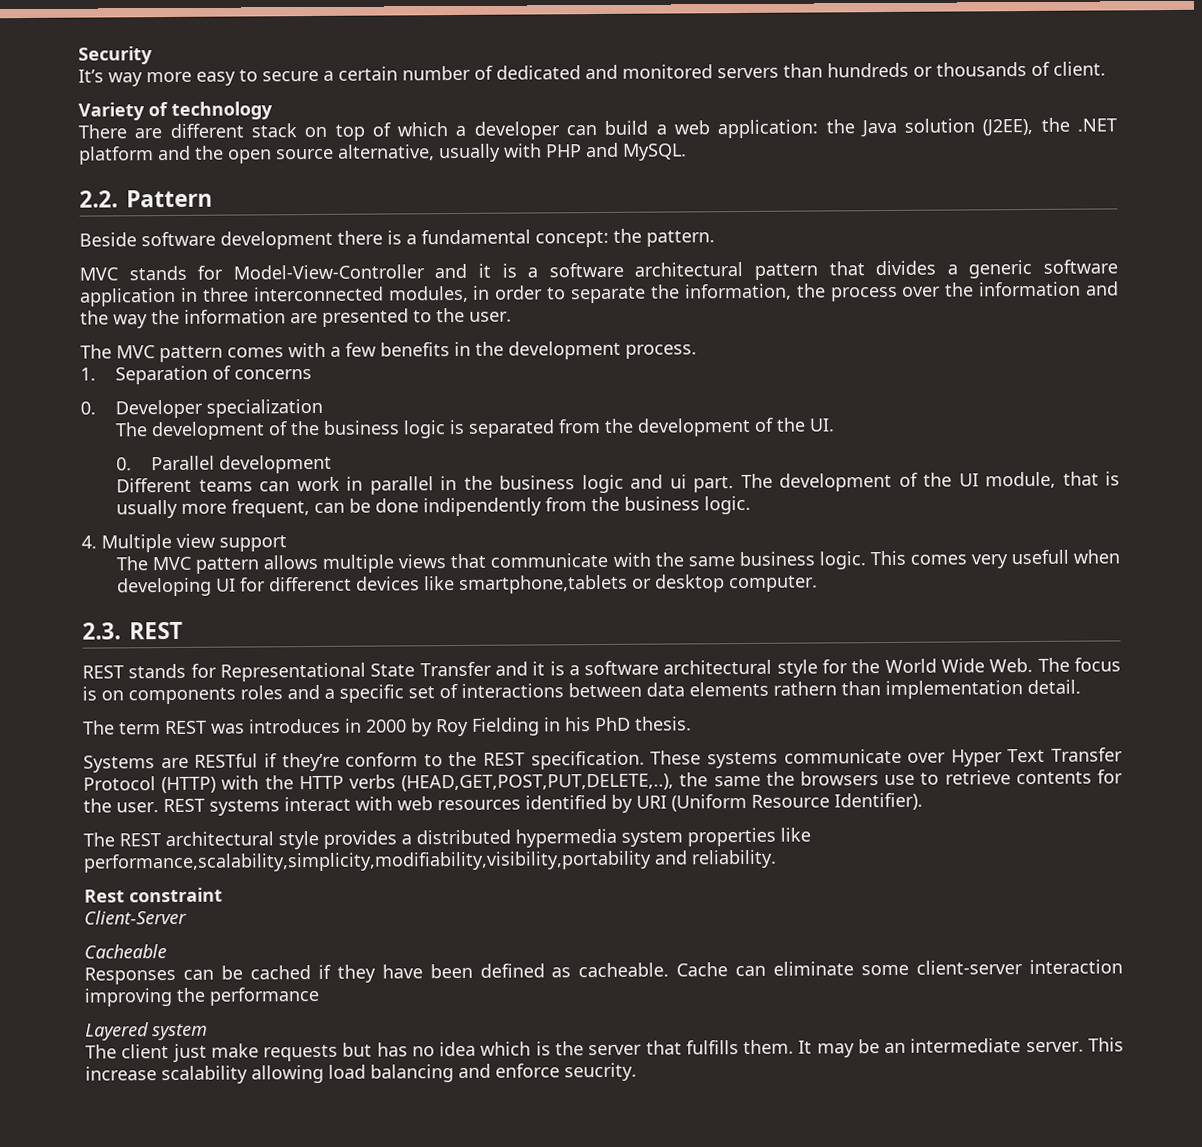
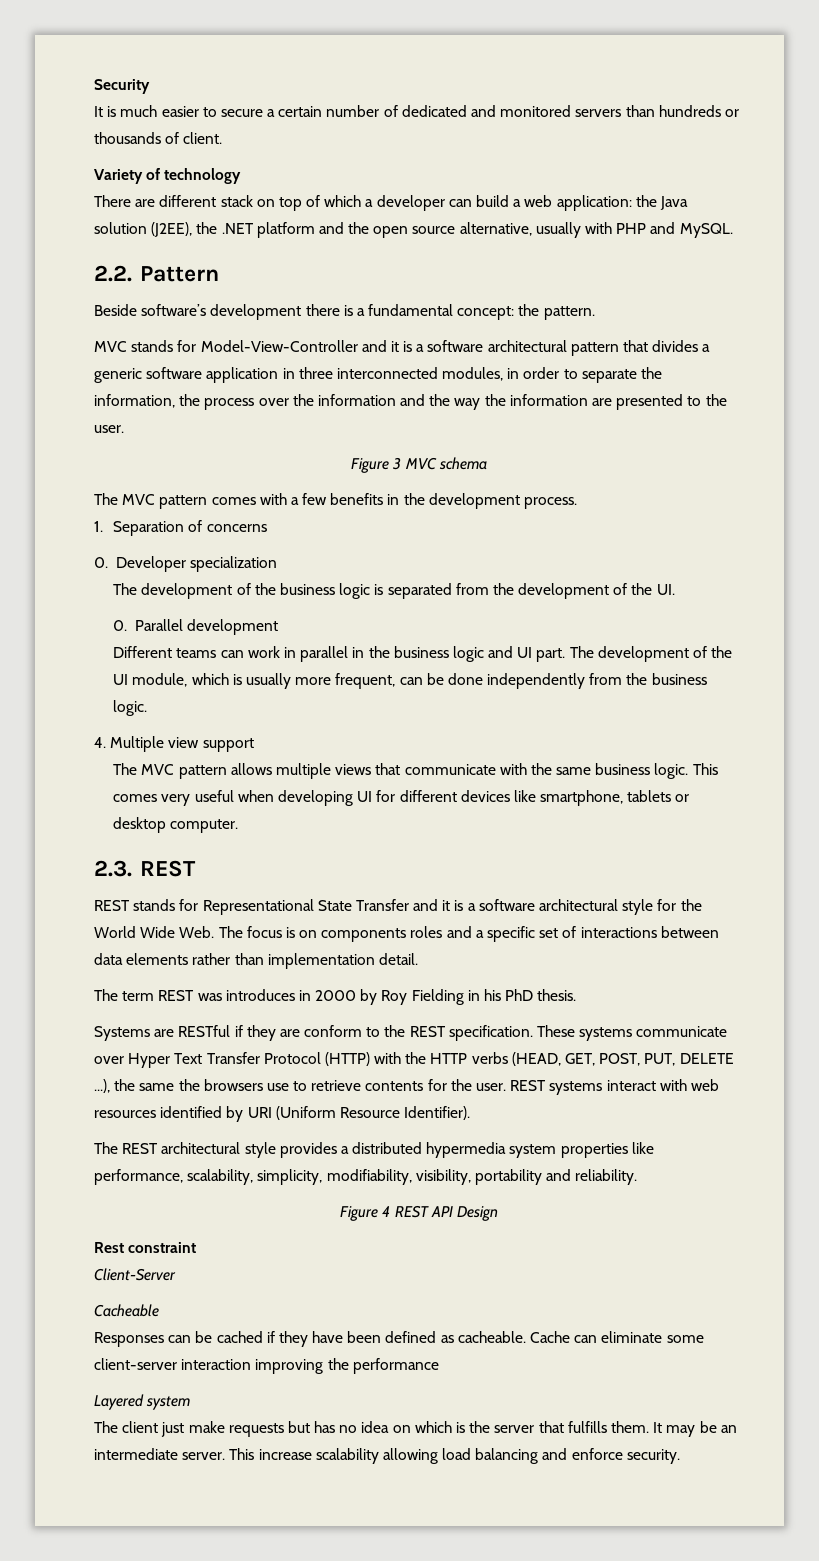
- It’s way more easy to secure a certain number of dedicated and monitored servers than hundreds or thousands of client.
+ It is much easier to secure a certain number of dedicated and monitored servers than hundreds or thousands of client.
- Beside software development there is a fundamental concept: the pattern.
+ Beside software’s development there is a fundamental concept: the pattern.
+ Figure 3 MVC schema
- Different teams can work in parallel in the business logic and ui part.
+ Different teams can work in parallel in the business logic and UI part.
- The development of the UI module, that is usually more frequent, can be done indipendently from the business logic.
+ The development of the UI module, which is usually more frequent, can be done independently from the business logic.
- This comes very usefull when developing UI for differenct devices like smartphone,tablets or desktop computer.
+ This comes very useful when developing UI for different devices like smartphone, tablets or desktop computer.
- REST stands for Representational State Transfer and it is a software architectural style for the World Wide Web. The focus is on components roles and a specific set of interactions between data elements rathern than implementation detail.
+ REST stands for Representational State Transfer and it is a software architectural style for the World Wide Web. The focus is on components roles and a specific set of interactions between data elements rather than implementation detail.
- Systems are RESTful if they’re conform to the REST specification.
+ Systems are RESTful if they are conform to the REST specification.
- These systems communicate over Hyper Text Transfer Protocol (HTTP) with the HTTP verbs (HEAD,GET,POST,PUT,DELETE,..), the same the browsers use to retrieve contents for the user.
+ These systems communicate over Hyper Text Transfer Protocol (HTTP) with the HTTP verbs (HEAD, GET, POST, PUT, DELETE ...), the same the browsers use to retrieve contents for the user.
- The REST architectural style provides a distributed hypermedia system properties like performance,scalability,simplicity,modifiability,visibility,portability and reliability.
+ The REST architectural style provides a distributed hypermedia system properties like performance, scalability, simplicity, modifiability, visibility, portability and reliability.
+ Figure 4 REST API Design
- The client just make requests but has no idea which is the server that fulfills them.
+ The client just make requests but has no idea on which is the server that fulfills them.
- This increase scalability allowing load balancing and enforce seucrity.
+ This increase scalability allowing load balancing and enforce security.

